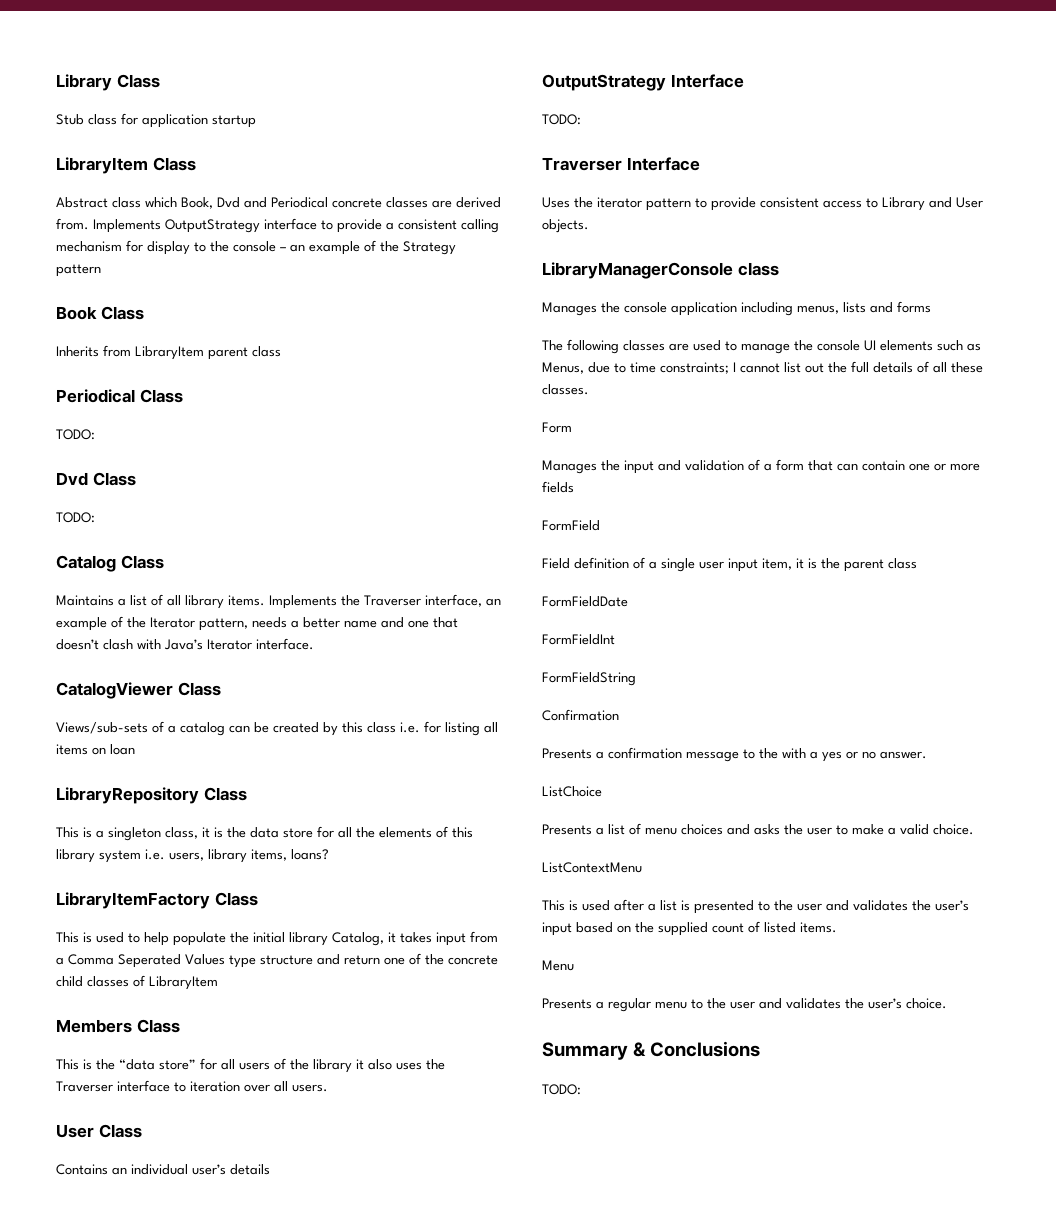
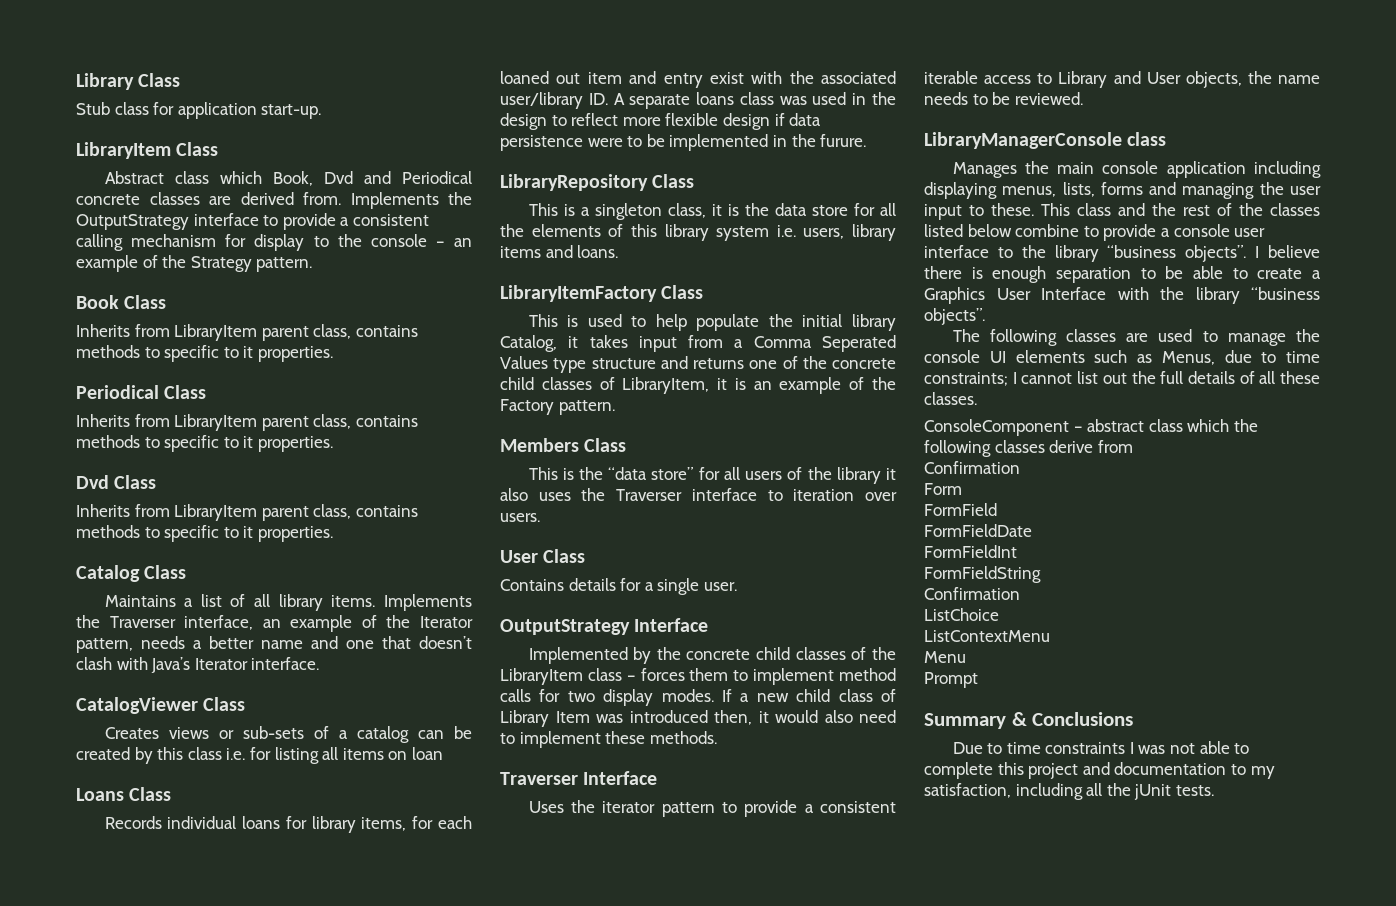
- Stub class for application startup
+ Stub class for application start-up.
- Implements OutputStrategy interface to provide a consistent calling mechanism for display to the console – an example of the Strategy pattern
+ Implements the OutputStrategy interface to provide a consistent calling mechanism for display to the console – an example of the Strategy pattern.
  Book Class
- Inherits from LibraryItem parent class
+ Inherits from LibraryItem parent class, contains methods to specific to it properties.
  Periodical Class
- TODO:
+ Inherits from LibraryItem parent class, contains methods to specific to it properties.
  Dvd Class
- TODO:
+ Inherits from LibraryItem parent class, contains methods to specific to it properties.
- Views/sub-sets of a catalog can be created by this class i.e. for listing all items on loan
+ Creates views or sub-sets of a catalog can be created by this class i.e. for listing all items on loan
+ Loans Class
+ Records individual loans for library items, for each loaned out item and entry exist with the associated user/library ID. A separate loans class was used in the design to reflect more flexible design if data persistence were to be implemented in the furure.
- This is a singleton class, it is the data store for all the elements of this library system i.e. users, library items, loans?
+ This is a singleton class, it is the data store for all the elements of this library system i.e. users, library items and loans.
- This is used to help populate the initial library Catalog, it takes input from a Comma Seperated Values type structure and return one of the concrete child classes of LibraryItem
+ This is used to help populate the initial library Catalog, it takes input from a Comma Seperated Values type structure and returns one of the concrete child classes of LibraryItem, it is an example of the Factory pattern.
- This is the “data store” for all users of the library it also uses the Traverser interface to iteration over all users.
+ This is the “data store” for all users of the library it also uses the Traverser interface to iteration over users.
- Contains an individual user’s details
+ Contains details for a single user.
  OutputStrategy Interface
- TODO:
+ Implemented by the concrete child classes of the LibraryItem class – forces them to implement method calls for two display modes. If a new child class of Library Item was introduced then, it would also need to implement these methods.
- Uses the iterator pattern to provide consistent access to Library and User objects.
+ Uses the iterator pattern to provide a consistent iterable access to Library and User objects, the name needs to be reviewed.
- Manages the console application including menus, lists and forms
+ Manages the main console application including displaying menus, lists, forms and managing the user input to these. This class and the rest of the classes listed below combine to provide a console user interface to the library “business objects”. I believe there is enough separation to be able to create a Graphics User Interface with the library “business objects”.
+ ConsoleComponent – abstract class which the following classes derive from
+ Confirmation
  Form
- Manages the input and validation of a form that can contain one or more fields
  FormField
- Field definition of a single user input item, it is the parent class
  FormFieldDate
  FormFieldInt
  FormFieldString
  Confirmation
- Presents a confirmation message to the with a yes or no answer.
  ListChoice
- Presents a list of menu choices and asks the user to make a valid choice.
  ListContextMenu
- This is used after a list is presented to the user and validates the user’s input based on the supplied count of listed items.
  Menu
- Presents a regular menu to the user and validates the user’s choice.
+ Prompt
  Summary & Conclusions
- TODO:
+ Due to time constraints I was not able to complete this project and documentation to my satisfaction, including all the jUnit tests.

